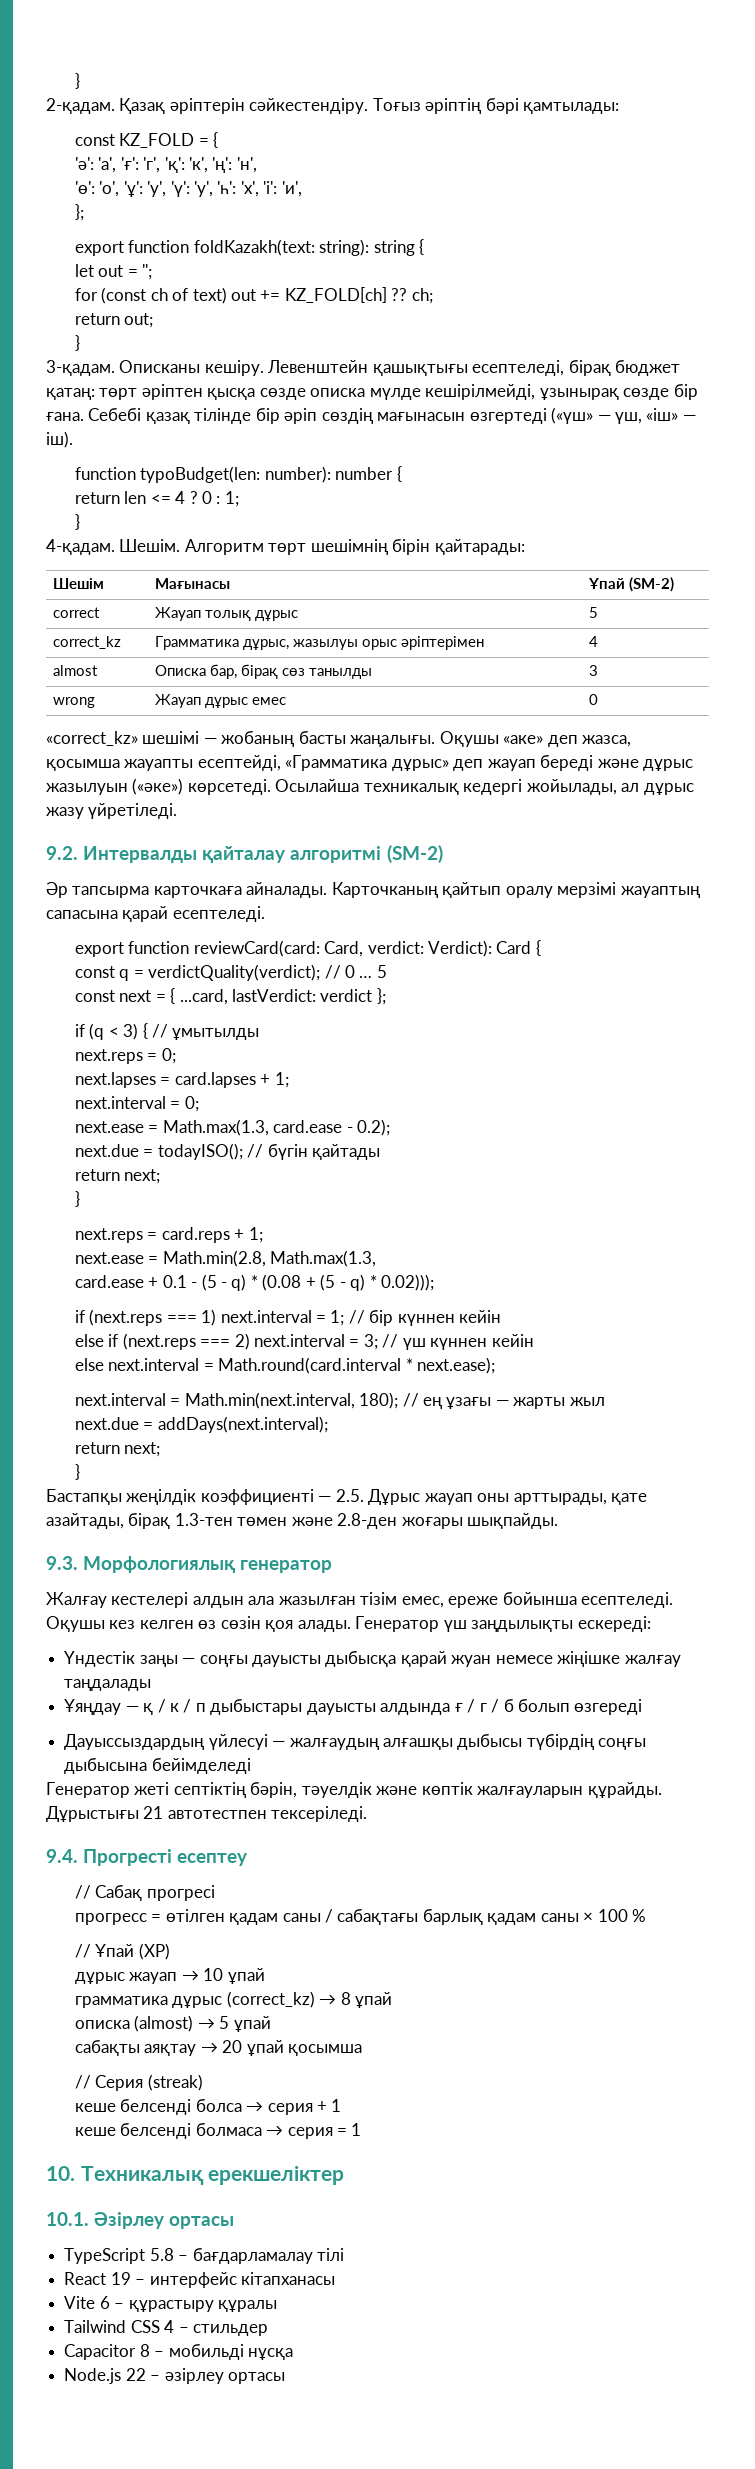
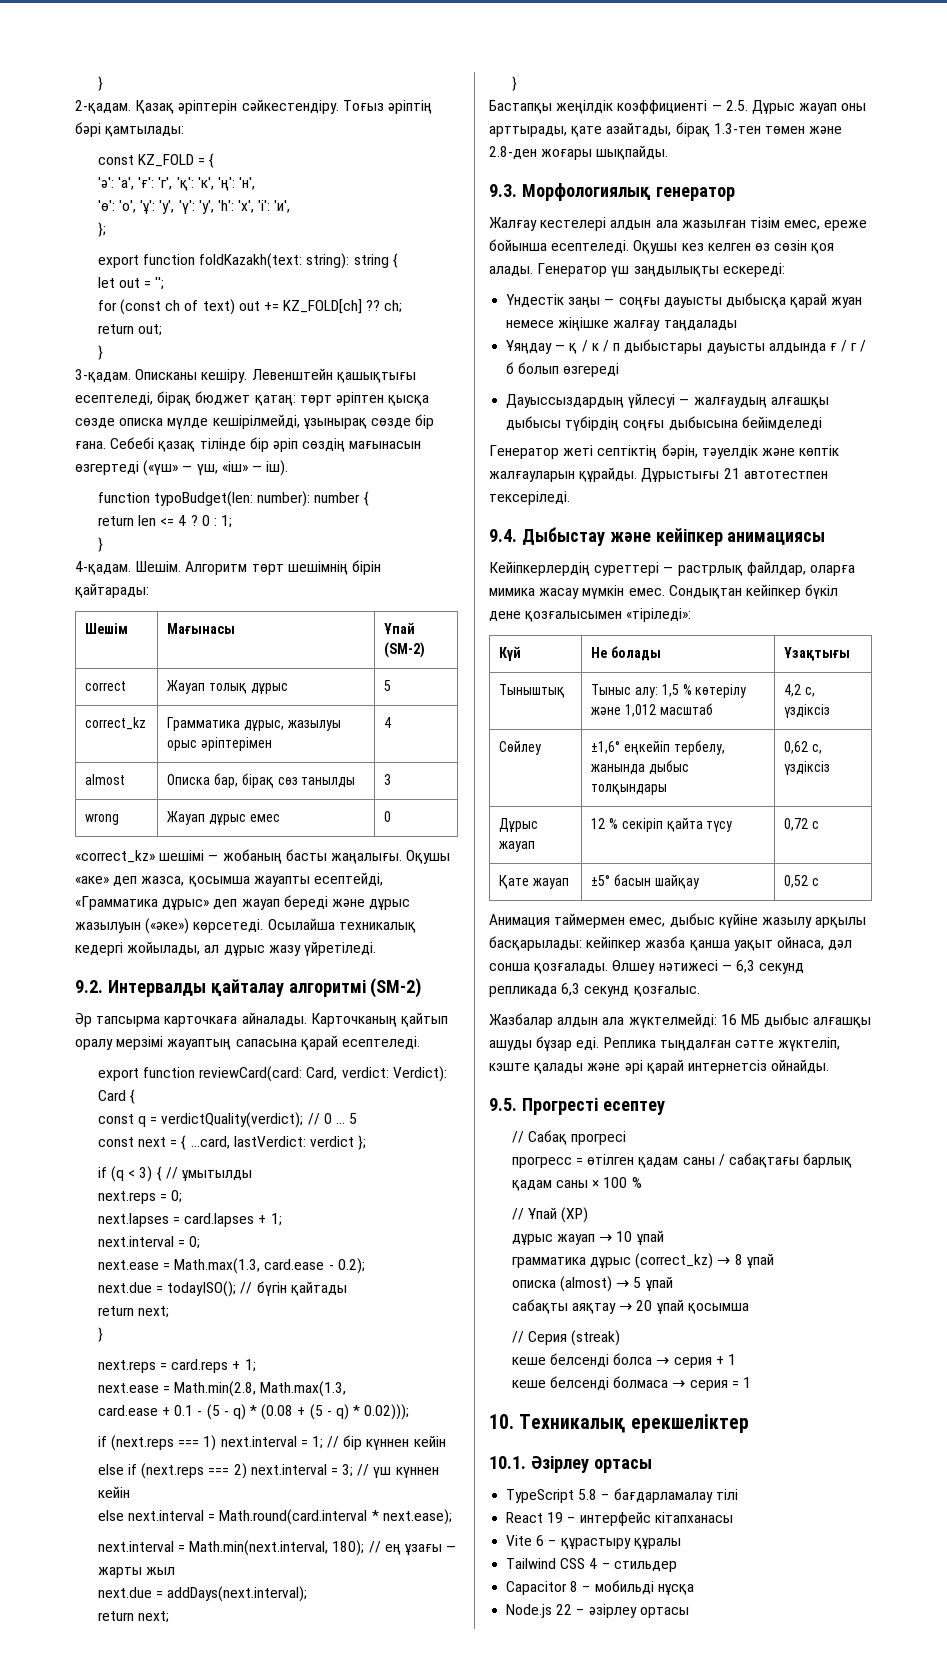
- 9.4. Прогресті есептеу
+ 9.4. Дыбыстау және кейіпкер анимациясы
+ Кейіпкерлердің суреттері — растрлық файлдар, оларға мимика жасау мүмкін емес. Сондықтан кейіпкер бүкіл дене қозғалысымен «тіріледі»:
+ Күй | Не болады | Ұзақтығы
+ Тыныштық | Тыныс алу: 1,5 % көтерілу және 1,012 масштаб | 4,2 с, үздіксіз
+ Сөйлеу | ±1,6° еңкейіп тербелу, жанында дыбыс толқындары | 0,62 с, үздіксіз
+ Дұрыс жауап | 12 % секіріп қайта түсу | 0,72 с
+ Қате жауап | ±5° басын шайқау | 0,52 с
+ Анимация таймермен емес, дыбыс күйіне жазылу арқылы басқарылады: кейіпкер жазба қанша уақыт ойнаса, дәл сонша қозғалады. Өлшеу нәтижесі — 6,3 секунд репликада 6,3 секунд қозғалыс.
+ Жазбалар алдын ала жүктелмейді: 16 МБ дыбыс алғашқы ашуды бұзар еді. Реплика тыңдалған сәтте жүктеліп, кэште қалады және әрі қарай интернетсіз ойнайды.
+ 9.5. Прогресті есептеу

